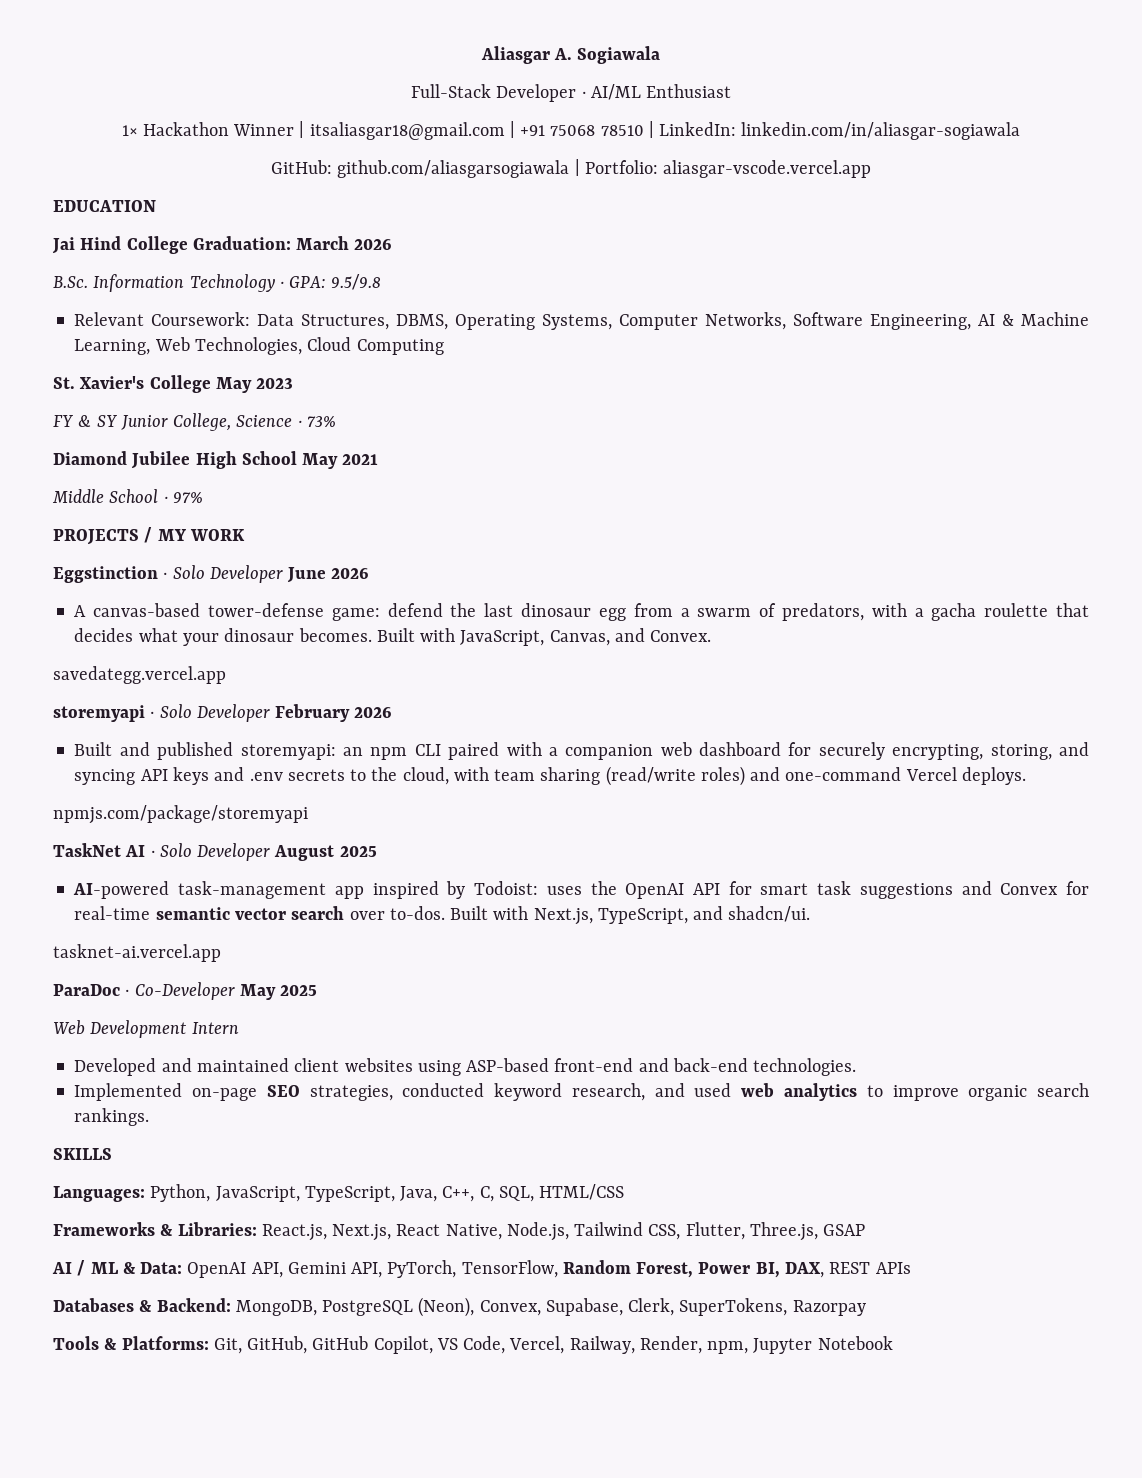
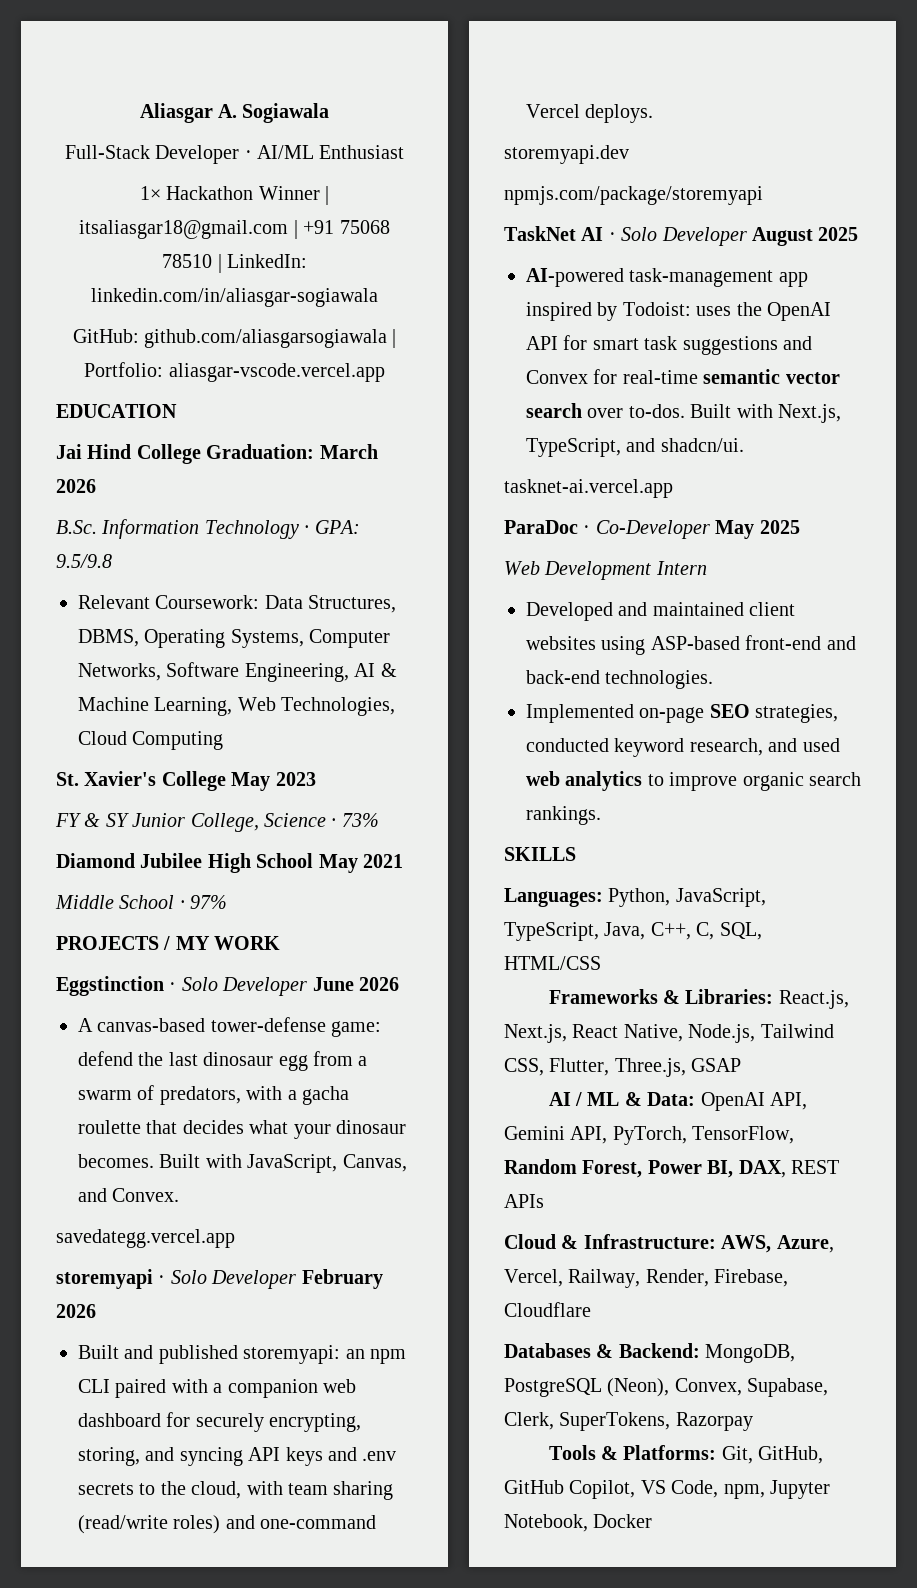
+ storemyapi.dev
+ Cloud & Infrastructure: AWS, Azure, Vercel, Railway, Render, Firebase, Cloudflare
- Tools & Platforms: Git, GitHub, GitHub Copilot, VS Code, Vercel, Railway, Render, npm, Jupyter Notebook
+ Tools & Platforms: Git, GitHub, GitHub Copilot, VS Code, npm, Jupyter Notebook, Docker

